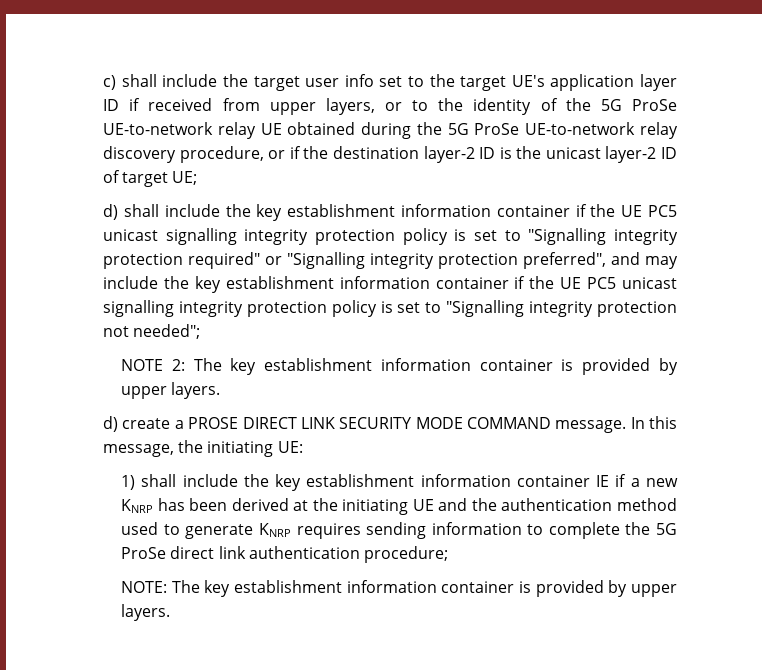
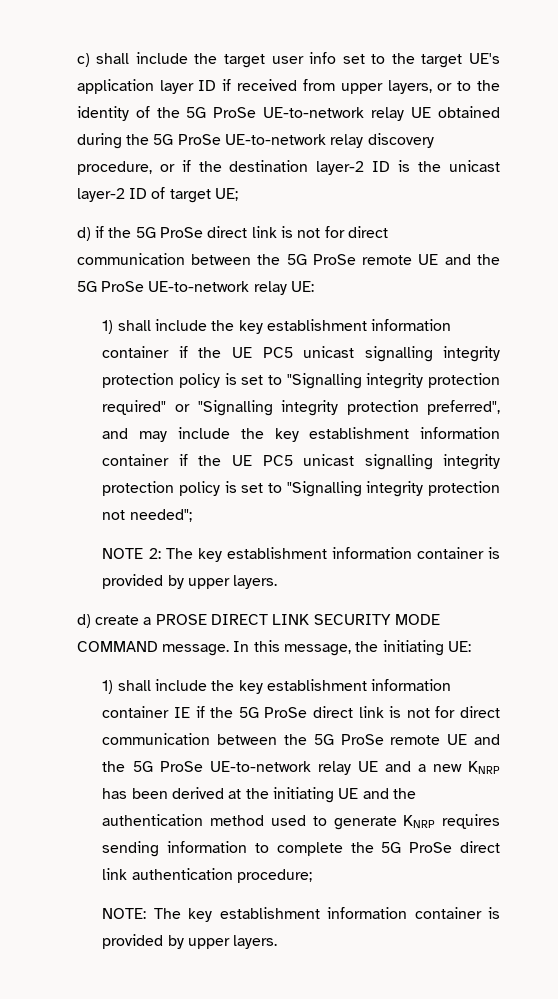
- d) shall include the key establishment information container if the UE PC5 unicast signalling integrity protection policy is set to "Signalling integrity protection required" or "Signalling integrity protection preferred", and may include the key establishment information container if the UE PC5 unicast signalling integrity protection policy is set to "Signalling integrity protection not needed";
+ d) if the 5G ProSe direct link is not for direct communication between the 5G ProSe remote UE and the 5G ProSe UE-to-network relay UE:
+ 1) shall include the key establishment information container if the UE PC5 unicast signalling integrity protection policy is set to "Signalling integrity protection required" or "Signalling integrity protection preferred", and may include the key establishment information container if the UE PC5 unicast signalling integrity protection policy is set to "Signalling integrity protection not needed";
- 1) shall include the key establishment information container IE if a new KNRP has been derived at the initiating UE and the authentication method used to generate KNRP requires sending information to complete the 5G ProSe direct link authentication procedure;
+ 1) shall include the key establishment information container IE if the 5G ProSe direct link is not for direct communication between the 5G ProSe remote UE and the 5G ProSe UE-to-network relay UE and a new KNRP has been derived at the initiating UE and the authentication method used to generate KNRP requires sending information to complete the 5G ProSe direct link authentication procedure;

